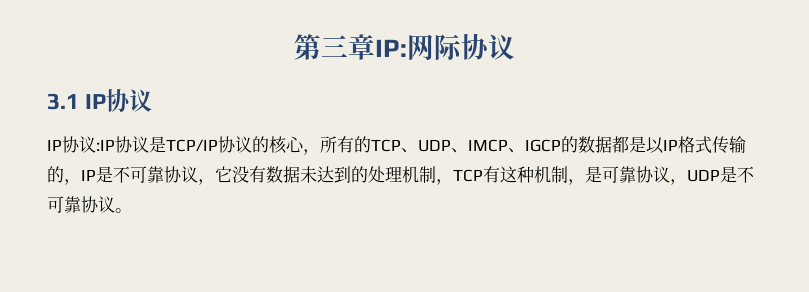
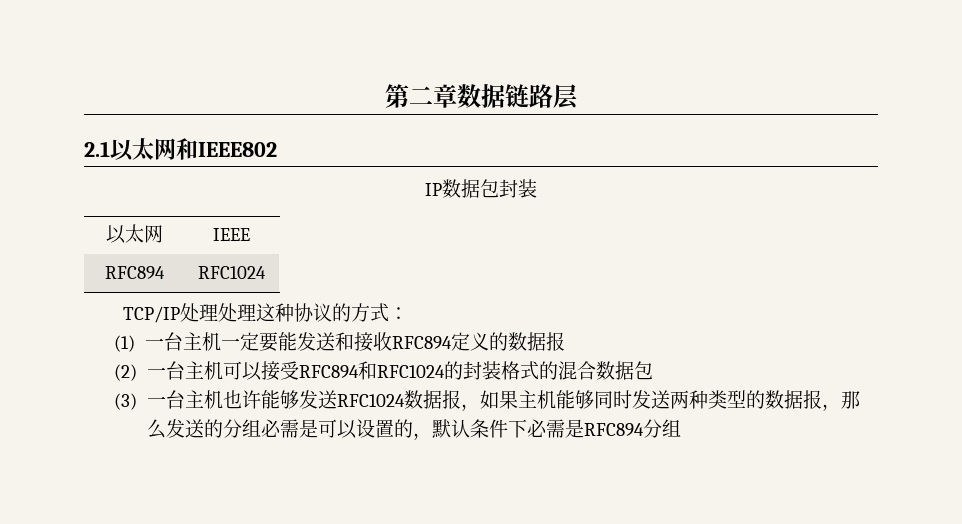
- 第三章IP:网际协议
- 3.1 IP协议
- IP协议:IP协议是TCP/IP协议的核心，所有的TCP、UDP、IMCP、IGCP的数据都是以IP格式传输的，IP是不可靠协议，它没有数据未达到的处理机制，TCP有这种机制，是可靠协议，UDP是不可靠协议。
+ 第二章数据链路层
+ 2.1以太网和IEEE802
+ IP数据包封装
+ 以太网 | IEEE
+ RFC894 | RFC1024
+ TCP/IP处理处理这种协议的方式：
+ (1)一台主机一定要能发送和接收RFC894定义的数据报
+ (2)一台主机可以接受RFC894和RFC1024的封装格式的混合数据包
+ (3)一台主机也许能够发送RFC1024数据报，如果主机能够同时发送两种类型的数据报，那么发送的分组必需是可以设置的，默认条件下必需是RFC894分组

